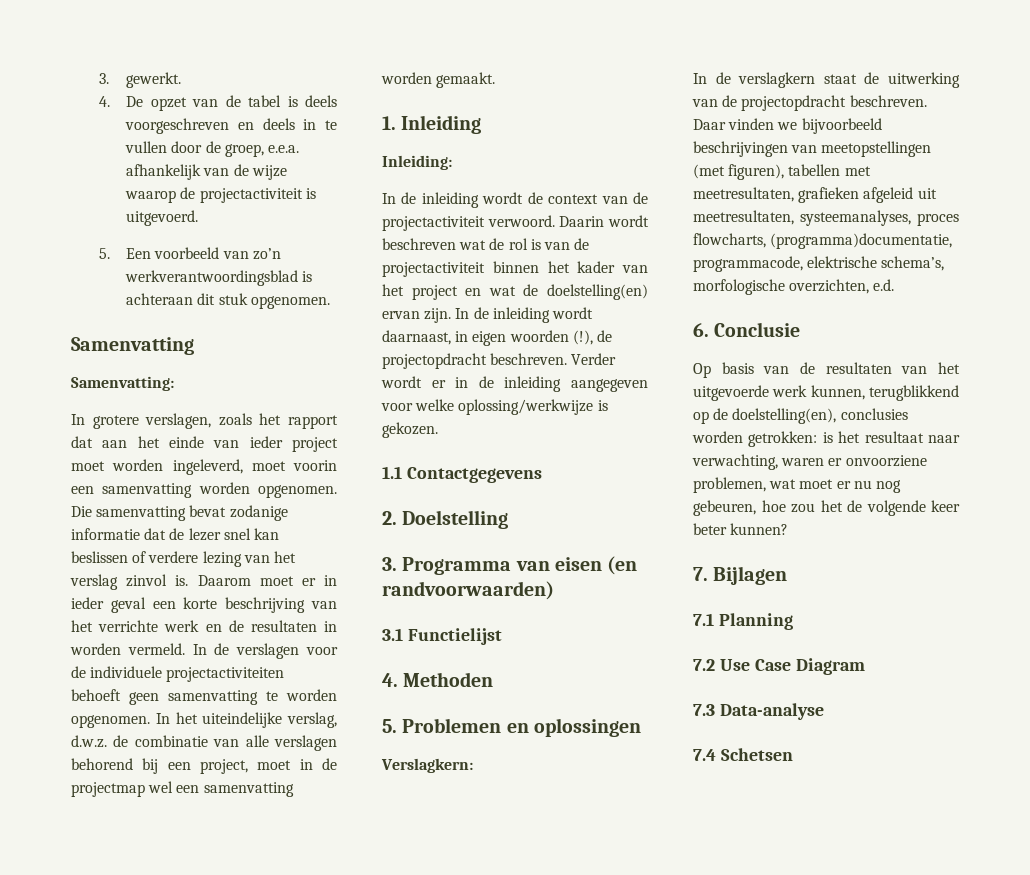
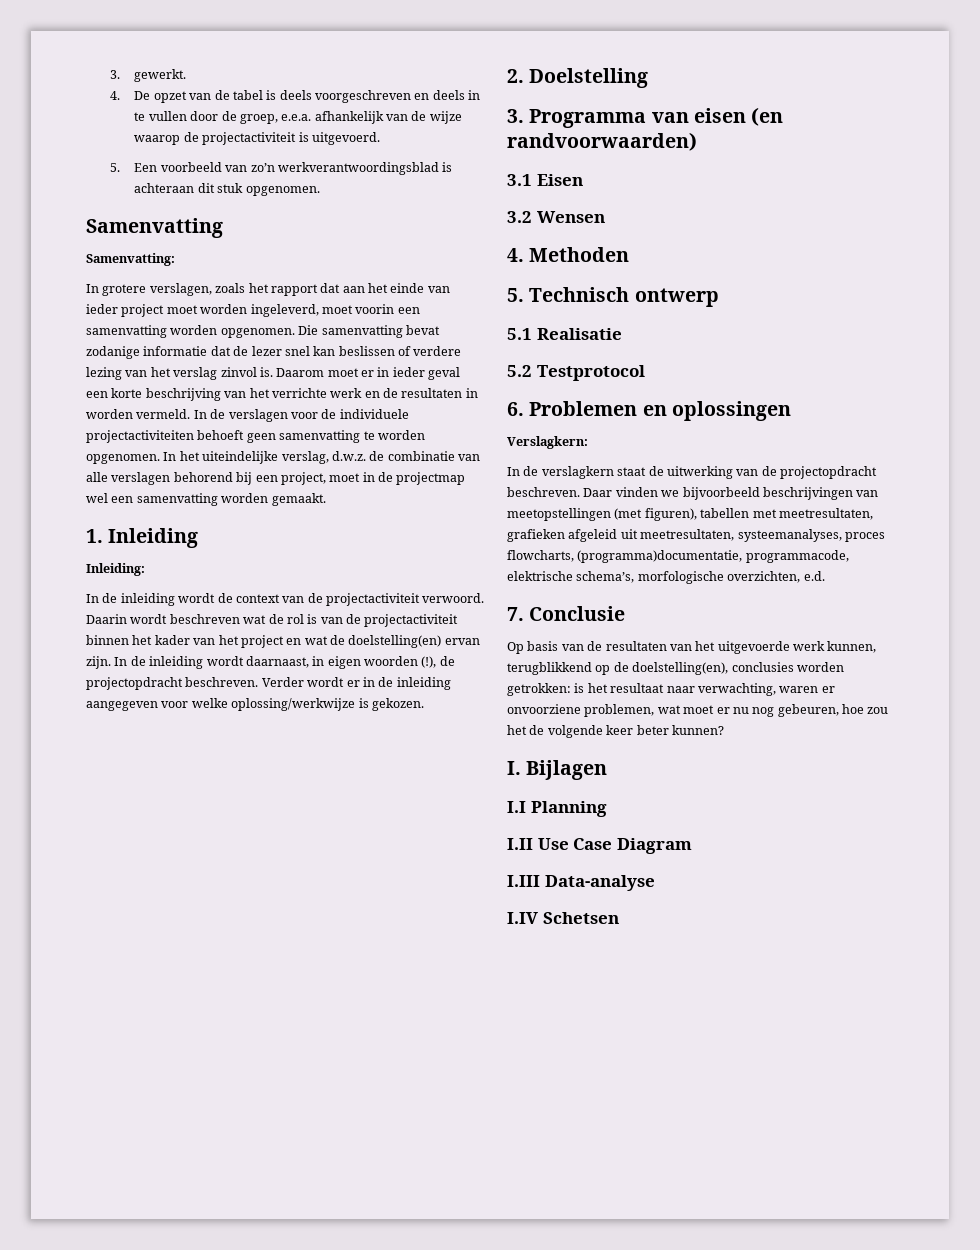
- 1.1 Contactgegevens
- 3.1 Functielijst
+ 3.1 Eisen
+ 3.2 Wensen
- 5. Problemen en oplossingen
+ 5. Technisch ontwerp
+ 5.1 Realisatie
+ 5.2 Testprotocol
+ 6. Problemen en oplossingen
- 6. Conclusie
+ 7. Conclusie
- 7. Bijlagen
+ I. Bijlagen
- 7.1 Planning
+ I.I Planning
- 7.2 Use Case Diagram
+ I.II Use Case Diagram
- 7.3 Data-analyse
+ I.III Data-analyse
- 7.4 Schetsen
+ I.IV Schetsen

